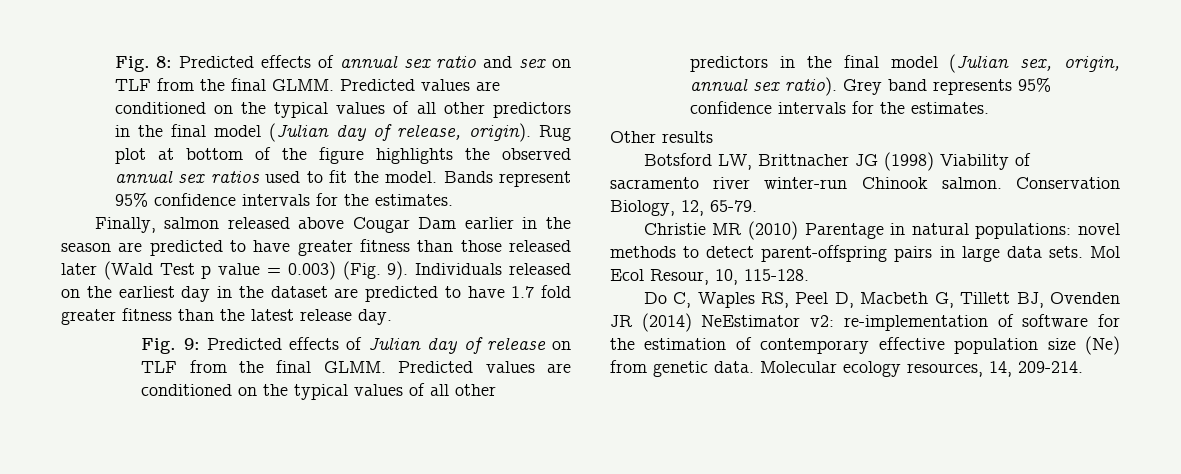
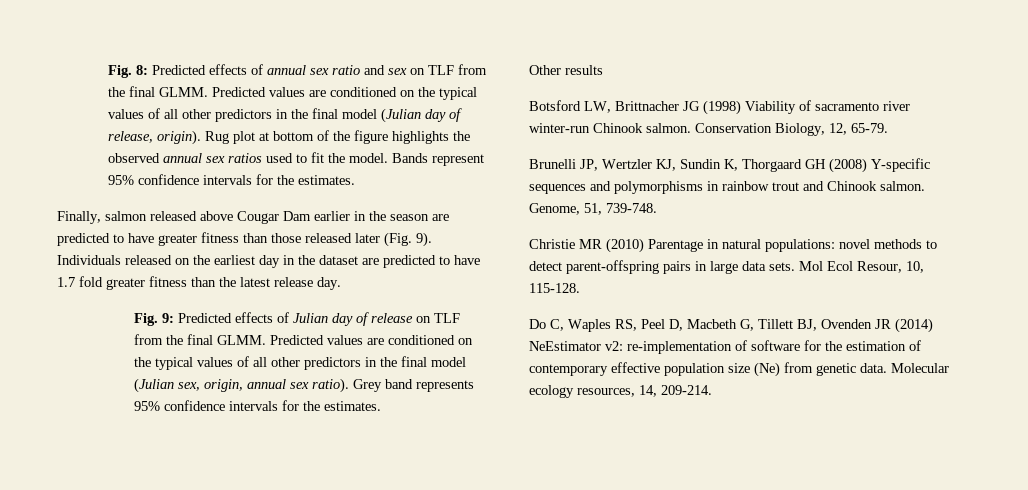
- Finally, salmon released above Cougar Dam earlier in the season are predicted to have greater fitness than those released later (Wald Test p value = 0.003) (Fig. 9).
+ Finally, salmon released above Cougar Dam earlier in the season are predicted to have greater fitness than those released later (Fig. 9).
+ Brunelli JP, Wertzler KJ, Sundin K, Thorgaard GH (2008) Y-specific sequences and polymorphisms in rainbow trout and Chinook salmon. Genome, 51, 739-748.

